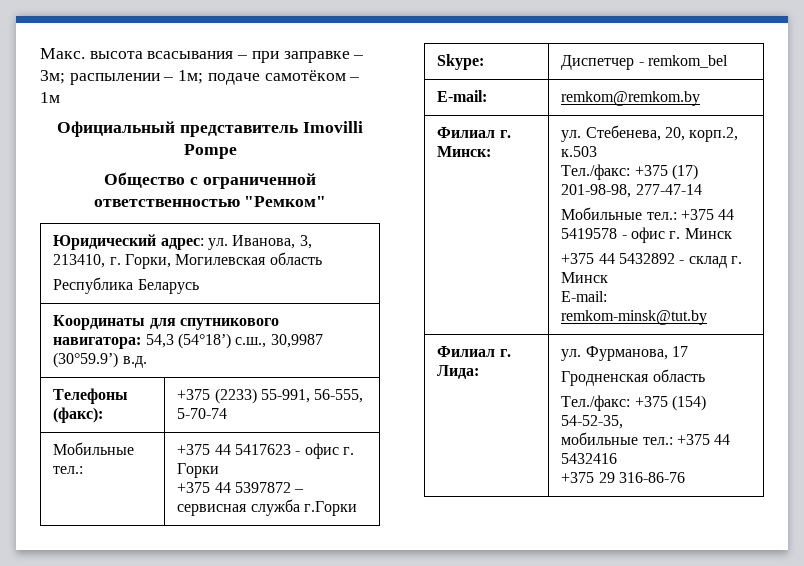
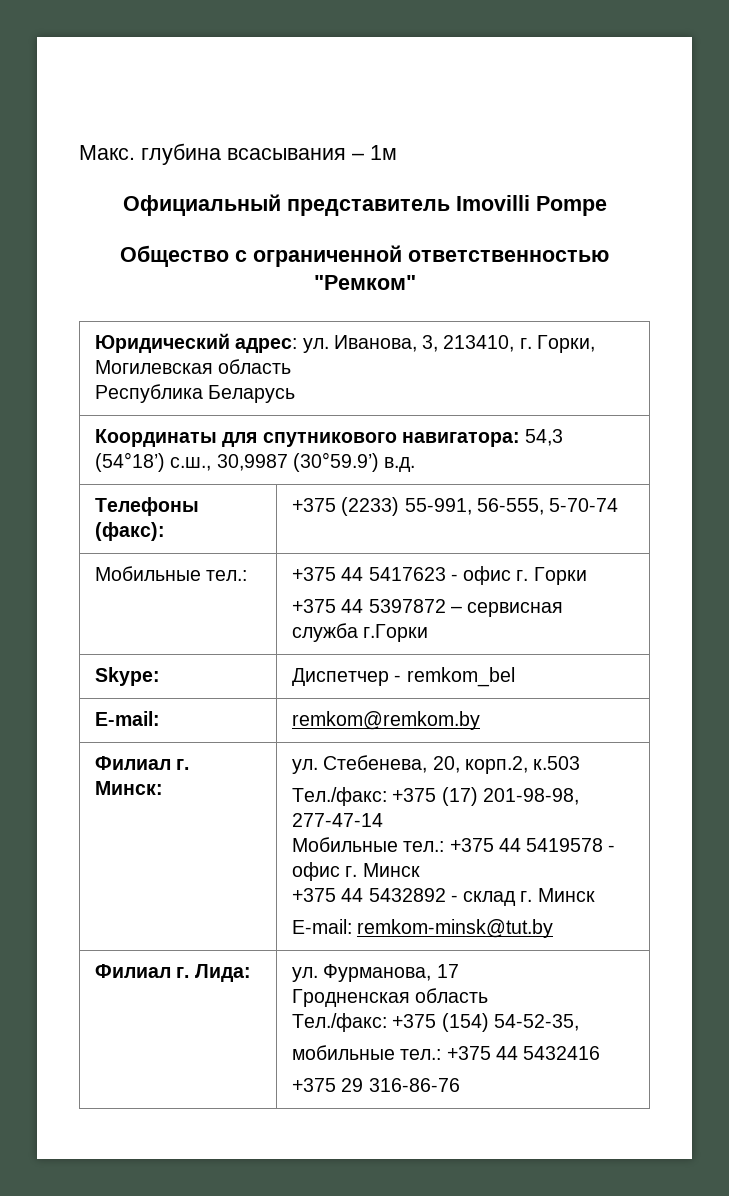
- Макс. высота всасывания – при заправке – 3м; распылении – 1м; подаче самотёком – 1м
+ Макс. глубина всасывания – 1м

